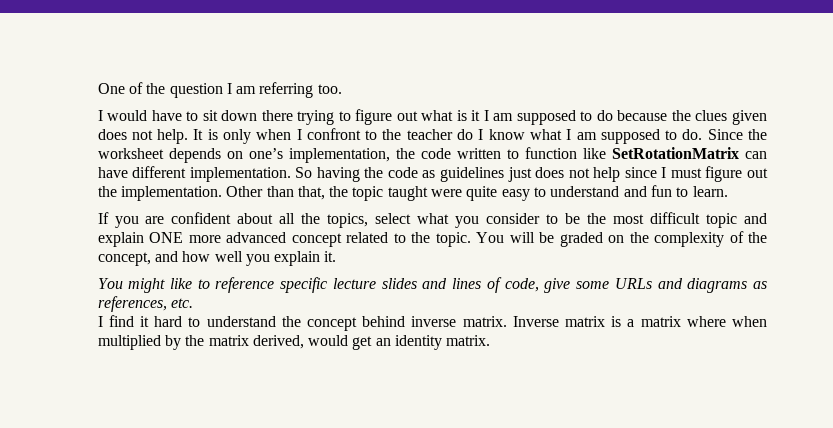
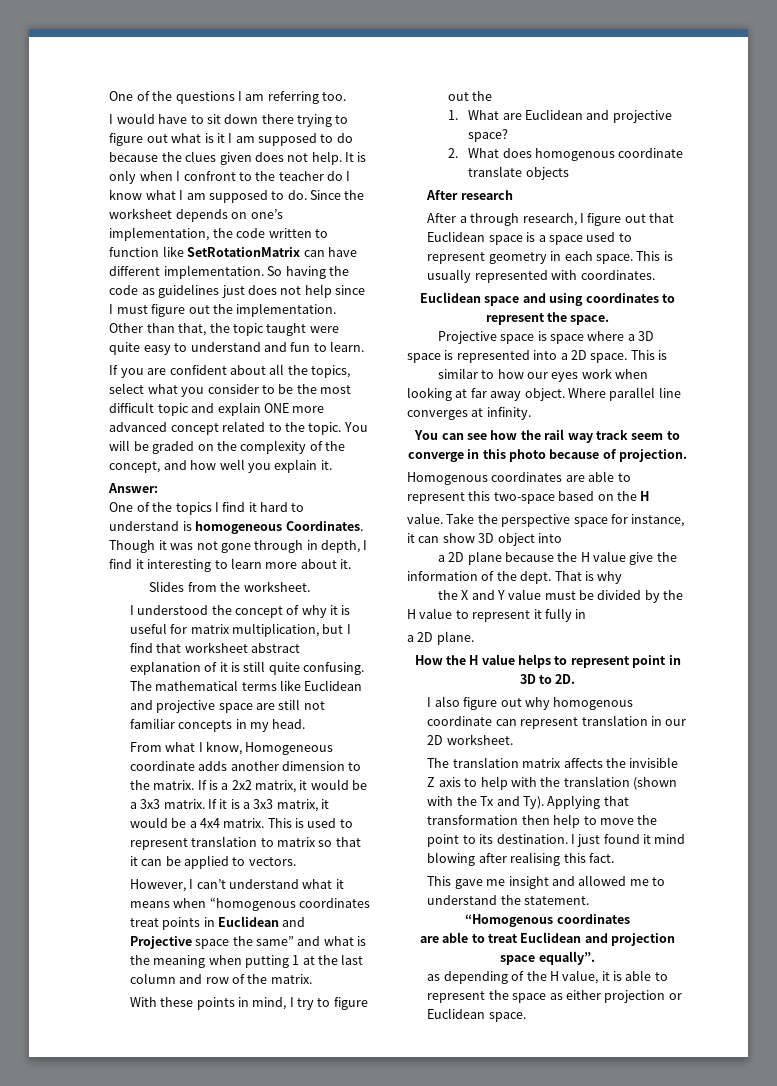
- One of the question I am referring too.
+ One of the questions I am referring too.
- You might like to reference specific lecture slides and lines of code, give some URLs and diagrams as references, etc.
- I find it hard to understand the concept behind inverse matrix. Inverse matrix is a matrix where when multiplied by the matrix derived, would get an identity matrix.
+ Answer:
+ One of the topics I find it hard to understand is homogeneous Coordinates. Though it was not gone through in depth, I find it interesting to learn more about it.
+ Slides from the worksheet.
+ I understood the concept of why it is useful for matrix multiplication, but I find that worksheet abstract explanation of it is still quite confusing. The mathematical terms like Euclidean and projective space are still not familiar concepts in my head.
+ From what I know, Homogeneous coordinate adds another dimension to the matrix. If is a 2x2 matrix, it would be a 3x3 matrix. If it is a 3x3 matrix, it would be a 4x4 matrix. This is used to represent translation to matrix so that it can be applied to vectors.
+ However, I can’t understand what it means when “homogenous coordinates treat points in Euclidean and Projective space the same” and what is the meaning when putting 1 at the last column and row of the matrix.
+ With these points in mind, I try to figure out the
+ 1. What are Euclidean and projective space?
+ 2. What does homogenous coordinate translate objects
+ After research
+ After a through research, I figure out that Euclidean space is a space used to represent geometry in each space. This is usually represented with coordinates.
+ Euclidean space and using coordinates to represent the space.
+ Projective space is space where a 3D space is represented into a 2D space. This is
+ similar to how our eyes work when looking at far away object. Where parallel line converges at infinity.
+ You can see how the rail way track seem to converge in this photo because of projection.
+ Homogenous coordinates are able to represent this two-space based on the H
+ value. Take the perspective space for instance, it can show 3D object into
+ a 2D plane because the H value give the information of the dept. That is why
+ the X and Y value must be divided by the H value to represent it fully in
+ a 2D plane.
+ How the H value helps to represent point in 3D to 2D.
+ I also figure out why homogenous coordinate can represent translation in our 2D worksheet.
+ The translation matrix affects the invisible Z axis to help with the translation (shown with the Tx and Ty). Applying that transformation then help to move the point to its destination. I just found it mind blowing after realising this fact.
+ This gave me insight and allowed me to understand the statement.
+ “Homogenous coordinates
+ are able to treat Euclidean and projection space equally”.
+ as depending of the H value, it is able to represent the space as either projection or Euclidean space.

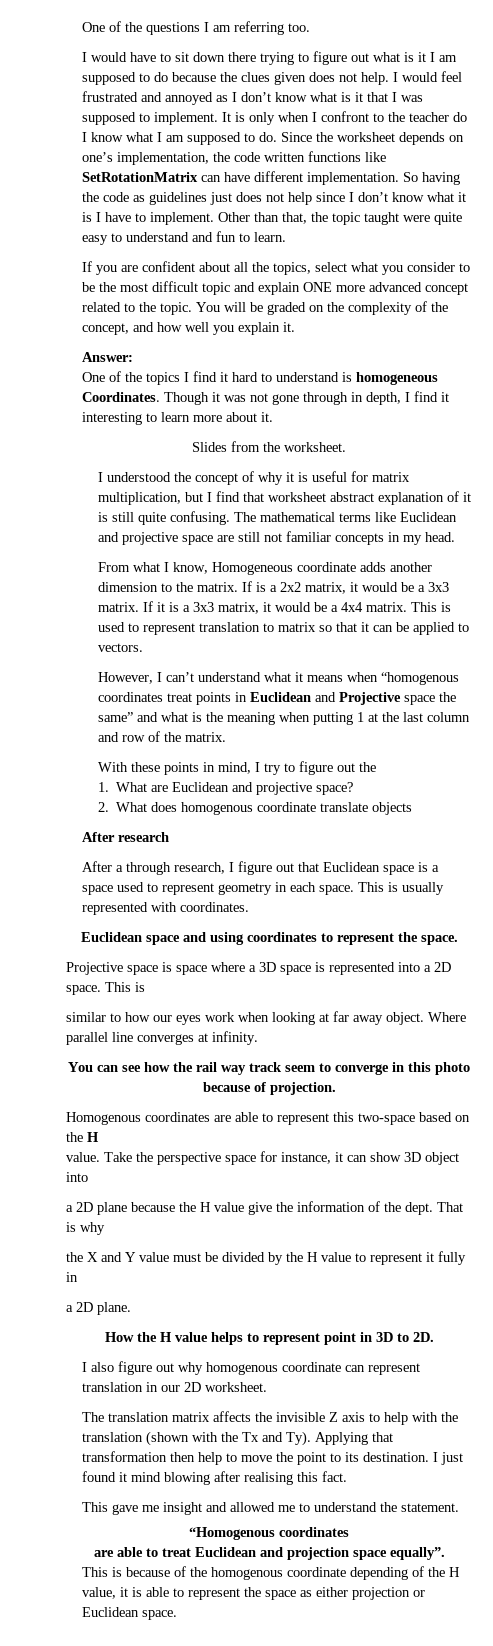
+ I would feel frustrated and annoyed as I don’t know what is it that I was supposed to implement.
- Since the worksheet depends on one’s implementation, the code written to function like SetRotationMatrix can have different implementation.
+ Since the worksheet depends on one’s implementation, the code written functions like SetRotationMatrix can have different implementation.
- So having the code as guidelines just does not help since I must figure out the implementation.
+ So having the code as guidelines just does not help since I don’t know what it is I have to implement.
- as depending of the H value, it is able to represent the space as either projection or Euclidean space.
+ This is because of the homogenous coordinate depending of the H value, it is able to represent the space as either projection or Euclidean space.

